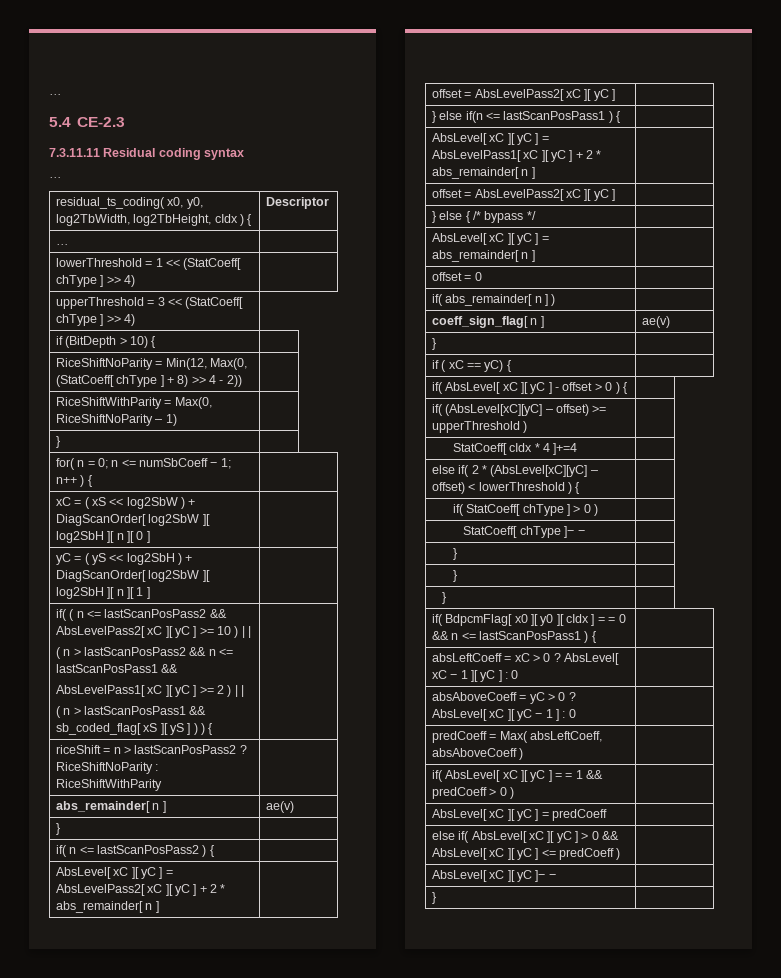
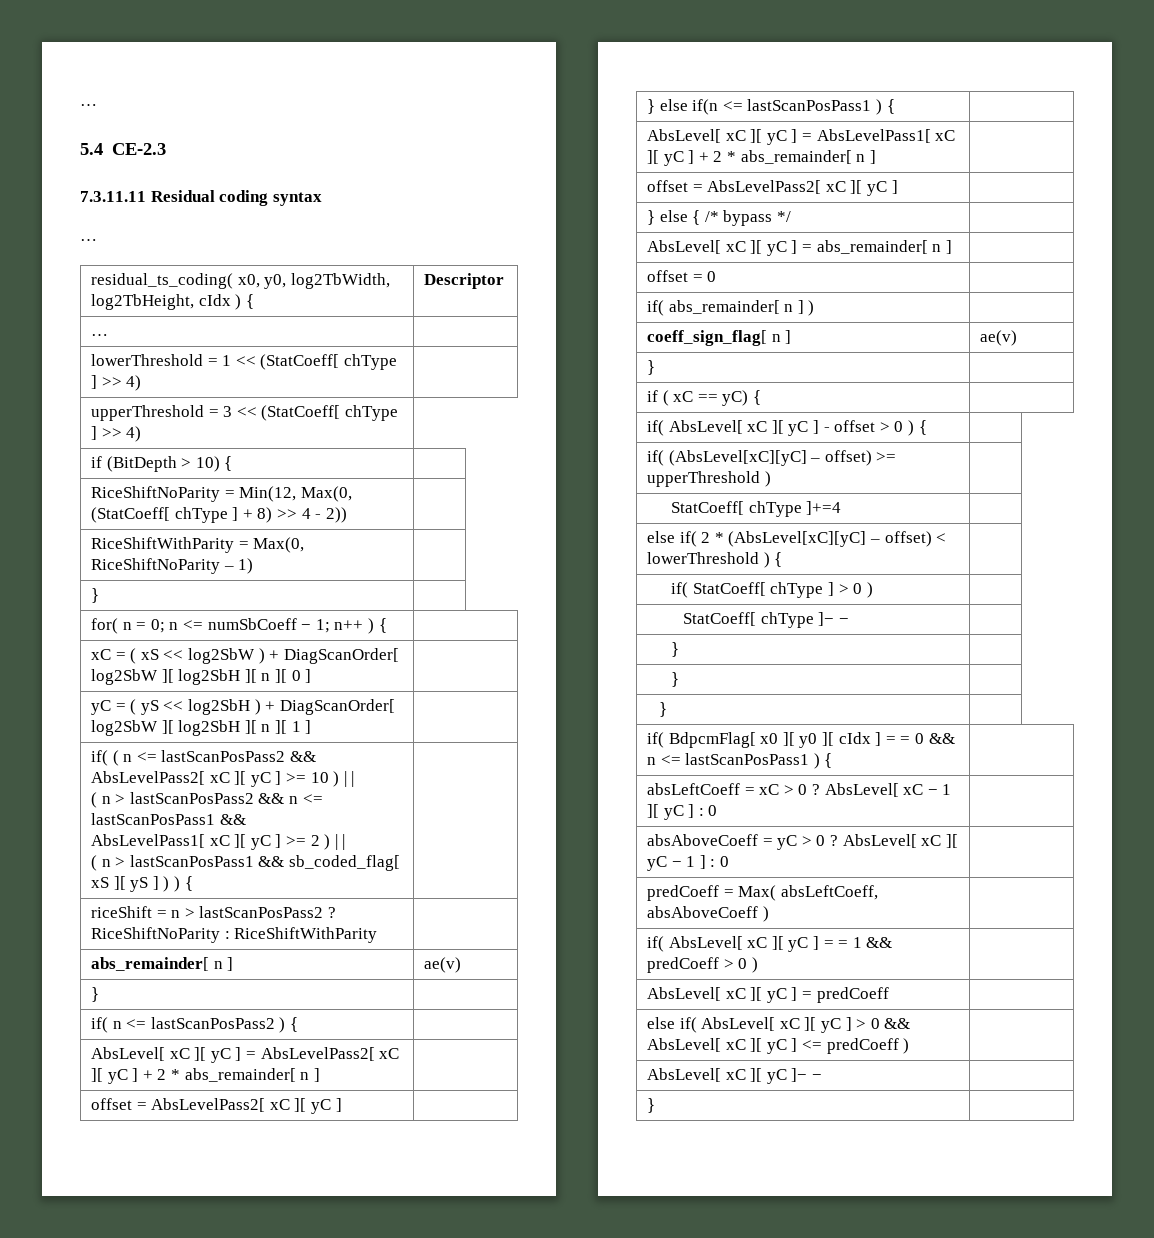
- StatCoeff[ cIdx * 4 ]+=4 |
+ StatCoeff[ chType ]+=4 |

